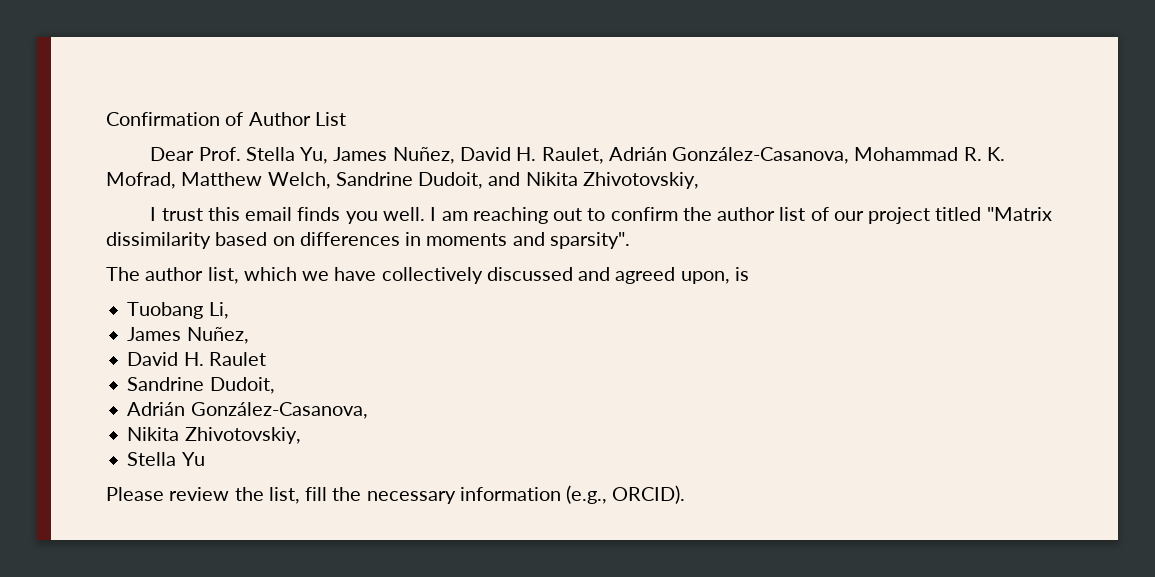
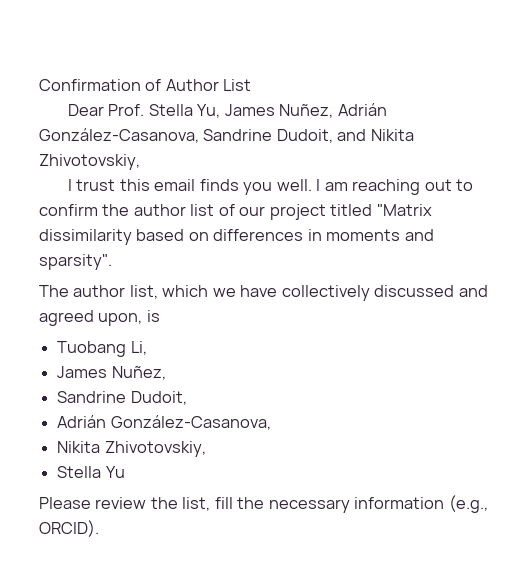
- Dear Prof. Stella Yu, James Nuñez, David H. Raulet, Adrián González-Casanova, Mohammad R. K. Mofrad, Matthew Welch, Sandrine Dudoit, and Nikita Zhivotovskiy,
+ Dear Prof. Stella Yu, James Nuñez, Adrián González-Casanova, Sandrine Dudoit, and Nikita Zhivotovskiy,
- David H. Raulet

